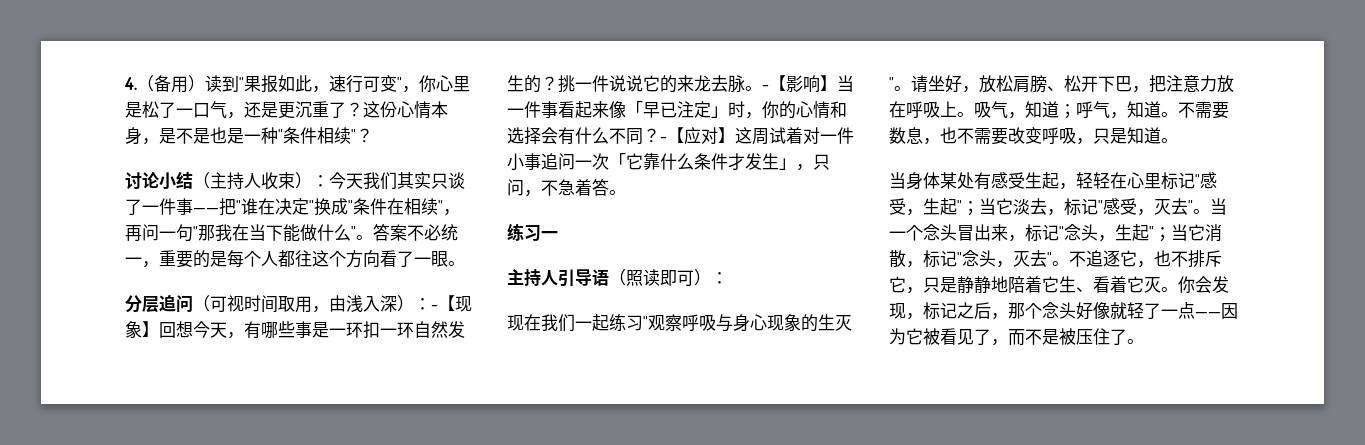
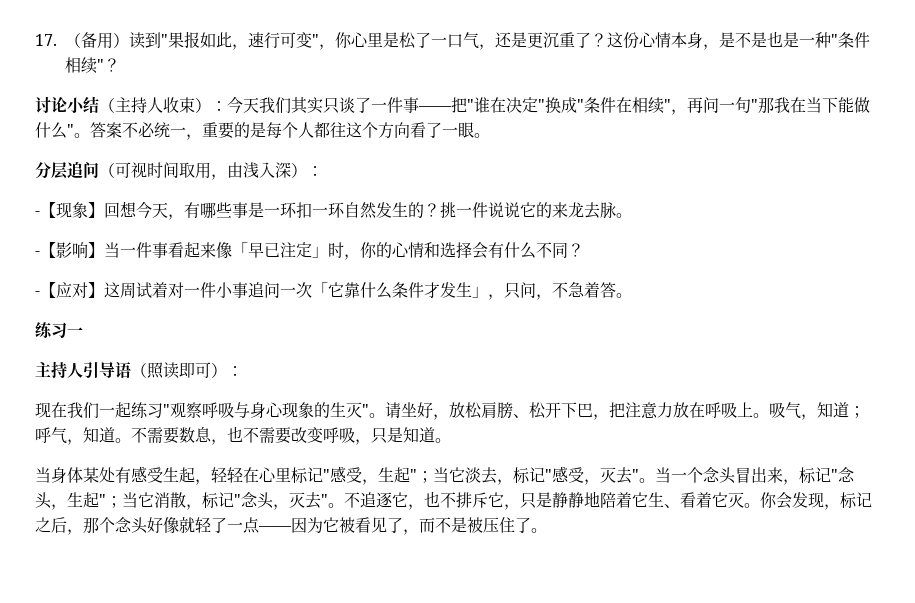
- 4.（备用）读到"果报如此，速行可变"，你心里是松了一口气，还是更沉重了？
+ 17.（备用）读到"果报如此，速行可变"，你心里是松了一口气，还是更沉重了？
- 分层追问（可视时间取用，由浅入深）：-【现象】回想今天，有哪些事是一环扣一环自然发生的？
+ 分层追问（可视时间取用，由浅入深）：
+ -【现象】回想今天，有哪些事是一环扣一环自然发生的？
- 挑一件说说它的来龙去脉。-【影响】当一件事看起来像「早已注定」时，你的心情和选择会有什么不同？-【应对】这周试着对一件小事追问一次「它靠什么条件才发生」，只问，不急着答。
+ 挑一件说说它的来龙去脉。
+ -【影响】当一件事看起来像「早已注定」时，你的心情和选择会有什么不同？
+ -【应对】这周试着对一件小事追问一次「它靠什么条件才发生」，只问，不急着答。

